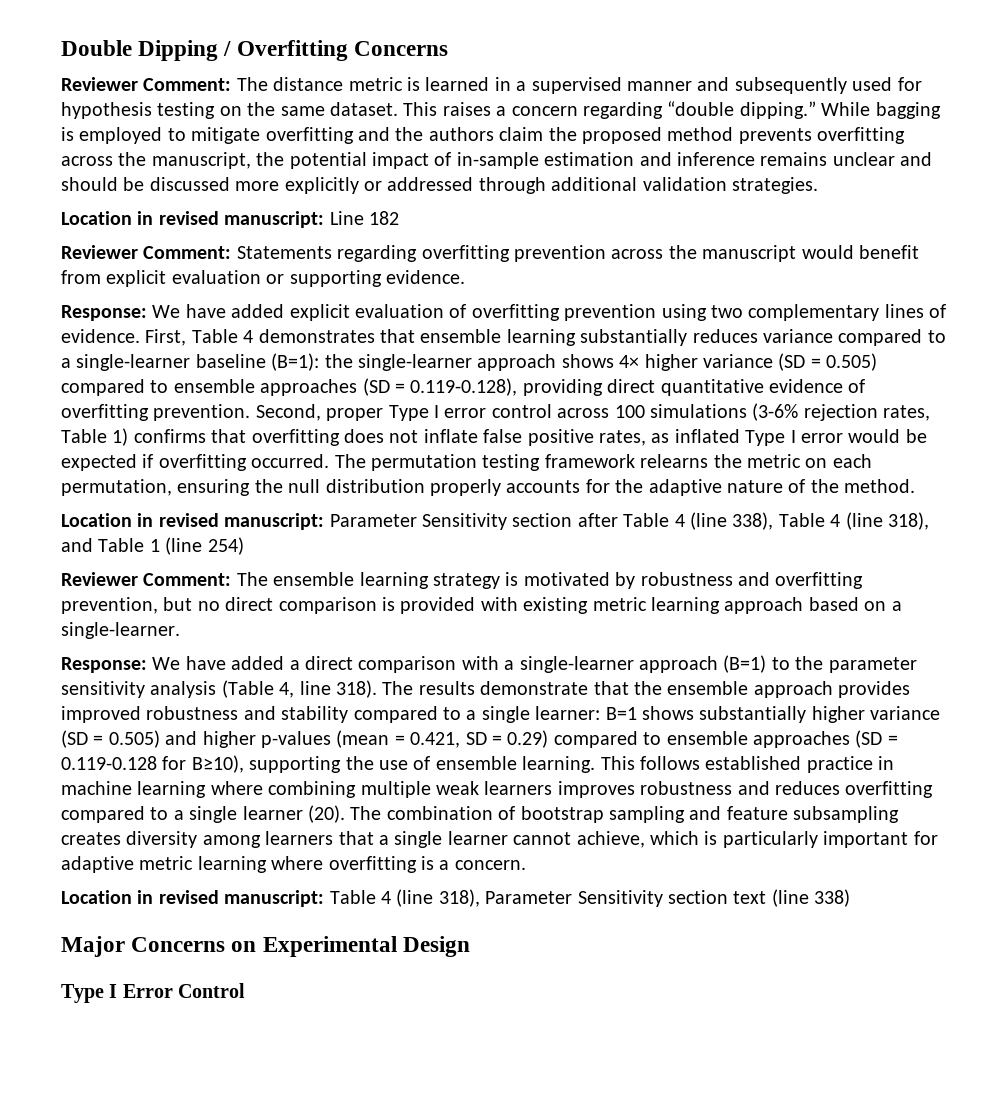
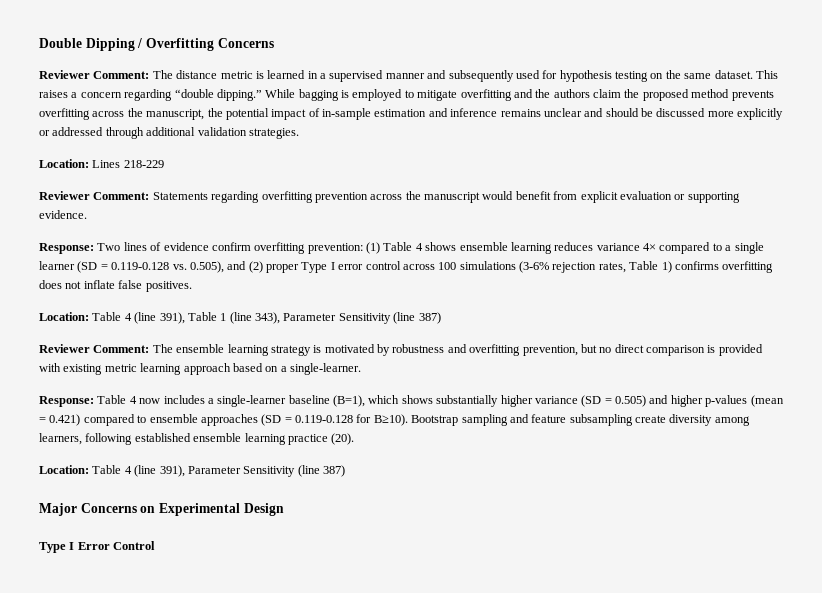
- Location in revised manuscript: Line 182
+ Location: Lines 218-229
- Response: We have added explicit evaluation of overfitting prevention using two complementary lines of evidence. First, Table 4 demonstrates that ensemble learning substantially reduces variance compared to a single-learner baseline (B=1): the single-learner approach shows 4× higher variance (SD = 0.505) compared to ensemble approaches (SD = 0.119-0.128), providing direct quantitative evidence of overfitting prevention. Second, proper Type I error control across 100 simulations (3-6% rejection rates, Table 1) confirms that overfitting does not inflate false positive rates, as inflated Type I error would be expected if overfitting occurred. The permutation testing framework relearns the metric on each permutation, ensuring the null distribution properly accounts for the adaptive nature of the method.
- Location in revised manuscript: Parameter Sensitivity section after Table 4 (line 338), Table 4 (line 318), and Table 1 (line 254)
+ Response: Two lines of evidence confirm overfitting prevention: (1) Table 4 shows ensemble learning reduces variance 4× compared to a single learner (SD = 0.119-0.128 vs. 0.505), and (2) proper Type I error control across 100 simulations (3-6% rejection rates, Table 1) confirms overfitting does not inflate false positives.
+ Location: Table 4 (line 391), Table 1 (line 343), Parameter Sensitivity (line 387)
- Response: We have added a direct comparison with a single-learner approach (B=1) to the parameter sensitivity analysis (Table 4, line 318). The results demonstrate that the ensemble approach provides improved robustness and stability compared to a single learner: B=1 shows substantially higher variance (SD = 0.505) and higher p-values (mean = 0.421, SD = 0.29) compared to ensemble approaches (SD = 0.119-0.128 for B≥10), supporting the use of ensemble learning. This follows established practice in machine learning where combining multiple weak learners improves robustness and reduces overfitting compared to a single learner (20). The combination of bootstrap sampling and feature subsampling creates diversity among learners that a single learner cannot achieve, which is particularly important for adaptive metric learning where overfitting is a concern.
- Location in revised manuscript: Table 4 (line 318), Parameter Sensitivity section text (line 338)
+ Response: Table 4 now includes a single-learner baseline (B=1), which shows substantially higher variance (SD = 0.505) and higher p-values (mean = 0.421) compared to ensemble approaches (SD = 0.119-0.128 for B≥10). Bootstrap sampling and feature subsampling create diversity among learners, following established ensemble learning practice (20).
+ Location: Table 4 (line 391), Parameter Sensitivity (line 387)

